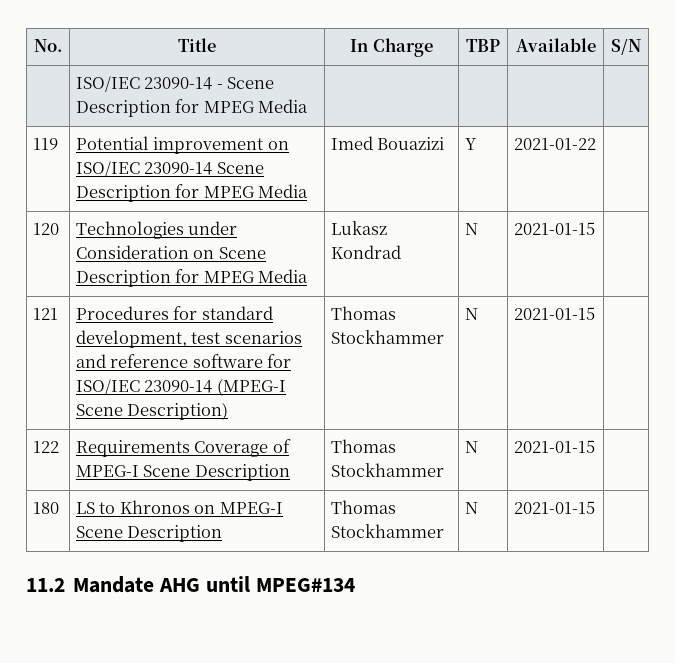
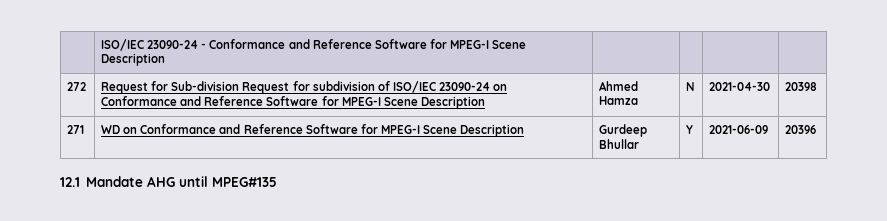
- No. | Title | In Charge | TBP | Available | S/N
- | ISO/IEC 23090-14 - Scene Description for MPEG Media | | | |
- 119 | Potential improvement on ISO/IEC 23090-14 Scene Description for MPEG Media | Imed Bouazizi | Y | 2021-01-22 |
- 120 | Technologies under Consideration on Scene Description for MPEG Media | Lukasz Kondrad | N | 2021-01-15 |
- 121 | Procedures for standard development, test scenarios and reference software for ISO/IEC 23090-14 (MPEG-I Scene Description) | Thomas Stockhammer | N | 2021-01-15 |
- 122 | Requirements Coverage of MPEG-I Scene Description | Thomas Stockhammer | N | 2021-01-15 |
- 180 | LS to Khronos on MPEG-I Scene Description | Thomas Stockhammer | N | 2021-01-15 |
- 11.2 Mandate AHG until MPEG#134
+ | ISO/IEC 23090-24 - Conformance and Reference Software for MPEG-I Scene Description | | | |
+ 272 | Request for Sub-division Request for subdivision of ISO/IEC 23090-24 on Conformance and Reference Software for MPEG-I Scene Description | Ahmed Hamza | N | 2021-04-30 | 20398
+ 271 | WD on Conformance and Reference Software for MPEG-I Scene Description | Gurdeep Bhullar | Y | 2021-06-09 | 20396
+ 12.1 Mandate AHG until MPEG#135

